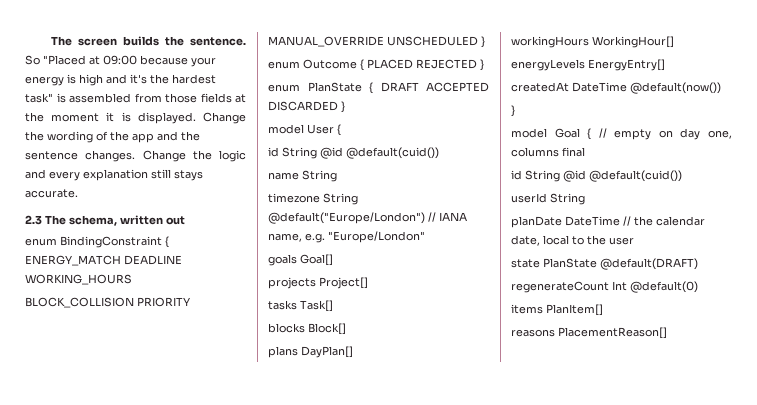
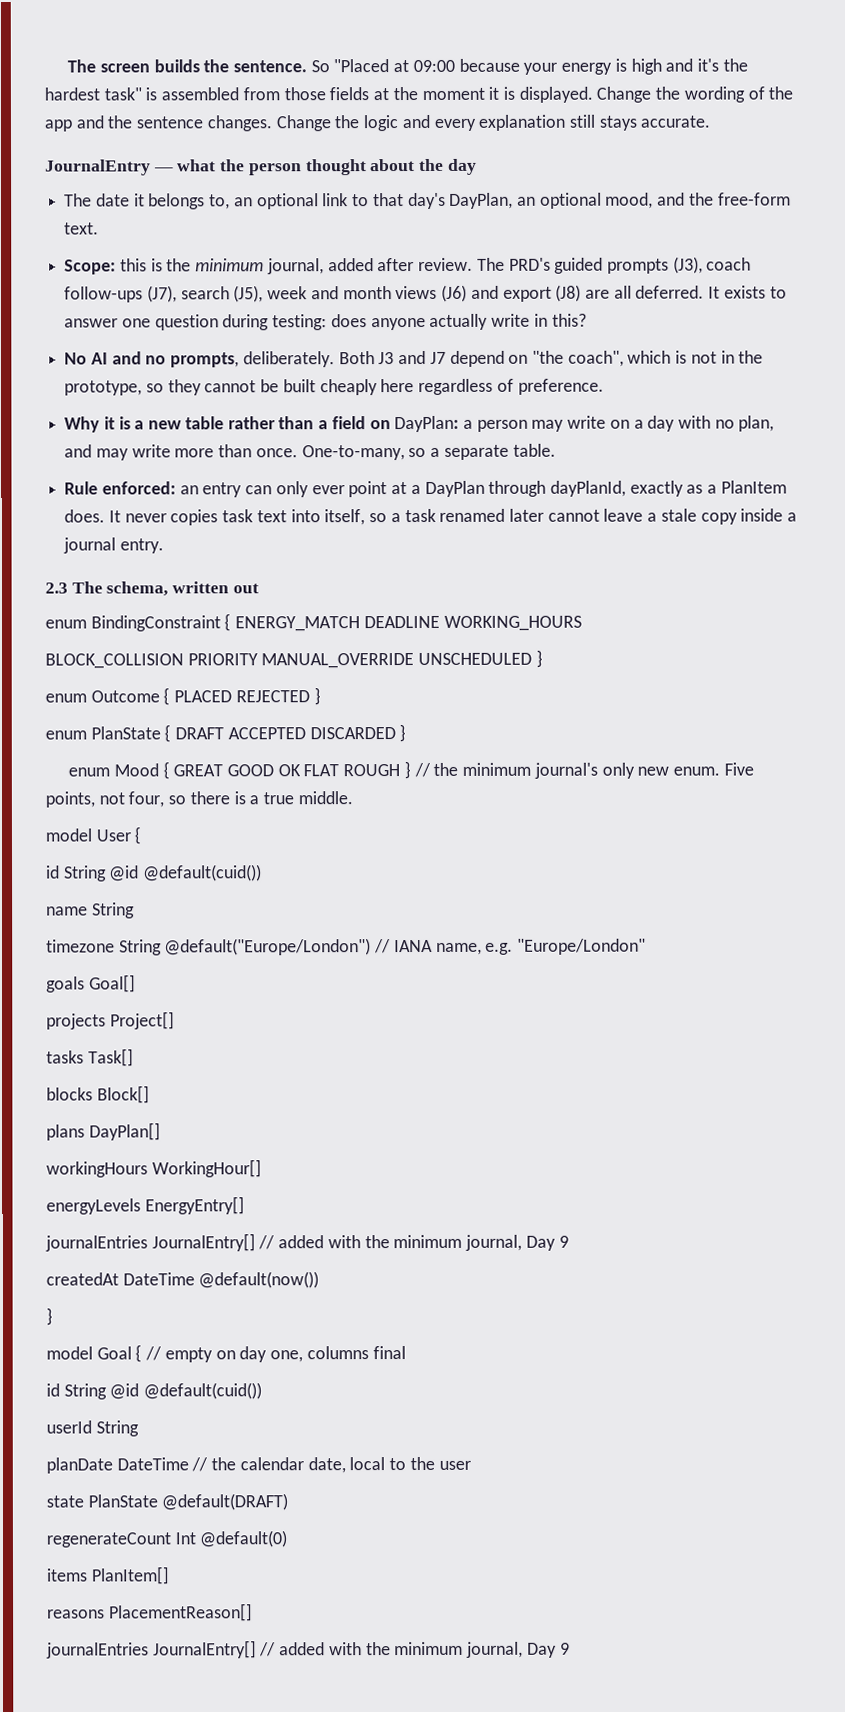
+ JournalEntry — what the person thought about the day
+ The date it belongs to, an optional link to that day's DayPlan, an optional mood, and the free-form text.
+ Scope: this is the minimum journal, added after review. The PRD's guided prompts (J3), coach follow-ups (J7), search (J5), week and month views (J6) and export (J8) are all deferred. It exists to answer one question during testing: does anyone actually write in this?
+ No AI and no prompts, deliberately. Both J3 and J7 depend on "the coach", which is not in the prototype, so they cannot be built cheaply here regardless of preference.
+ Why it is a new table rather than a field on DayPlan: a person may write on a day with no plan, and may write more than once. One-to-many, so a separate table.
+ Rule enforced: an entry can only ever point at a DayPlan through dayPlanId, exactly as a PlanItem does. It never copies task text into itself, so a task renamed later cannot leave a stale copy inside a journal entry.
+ enum Mood { GREAT GOOD OK FLAT ROUGH } // the minimum journal's only new enum. Five points, not four, so there is a true middle.
  energyLevels EnergyEntry[]
+ journalEntries JournalEntry[] // added with the minimum journal, Day 9
  reasons PlacementReason[]
+ journalEntries JournalEntry[] // added with the minimum journal, Day 9

